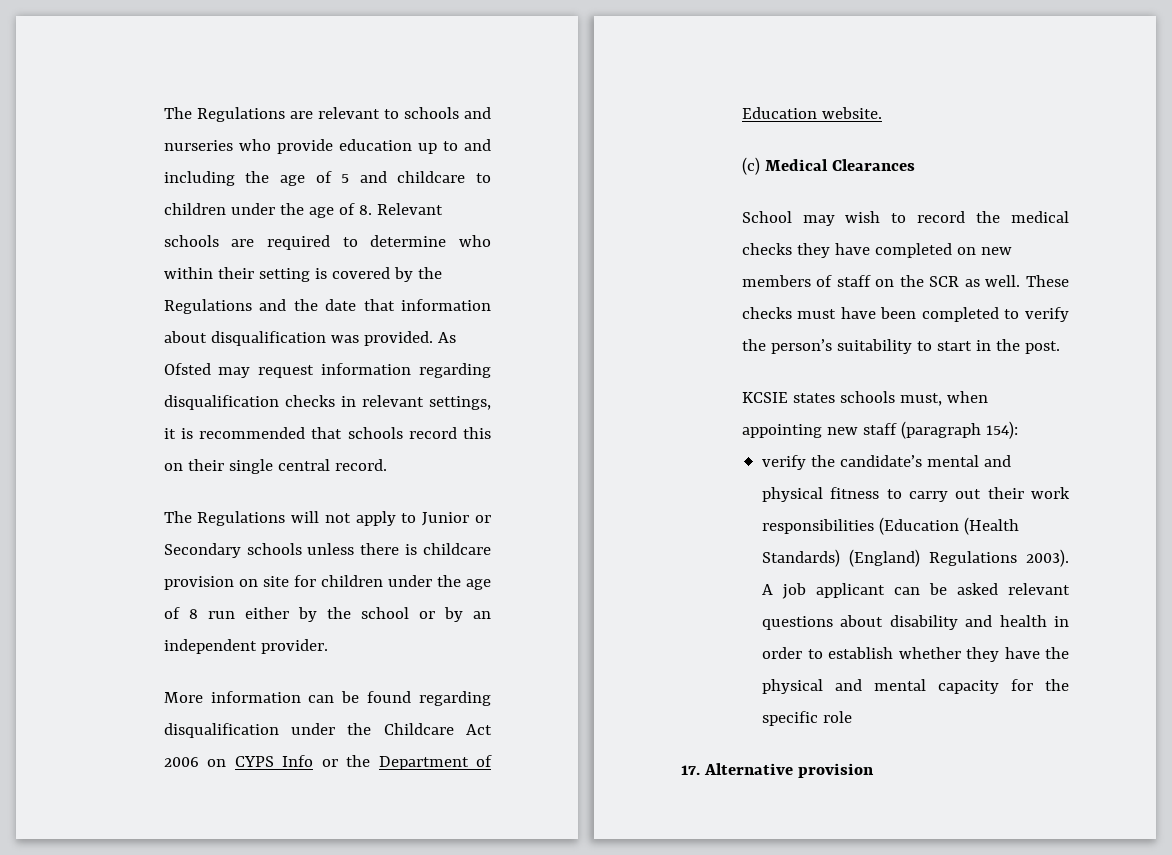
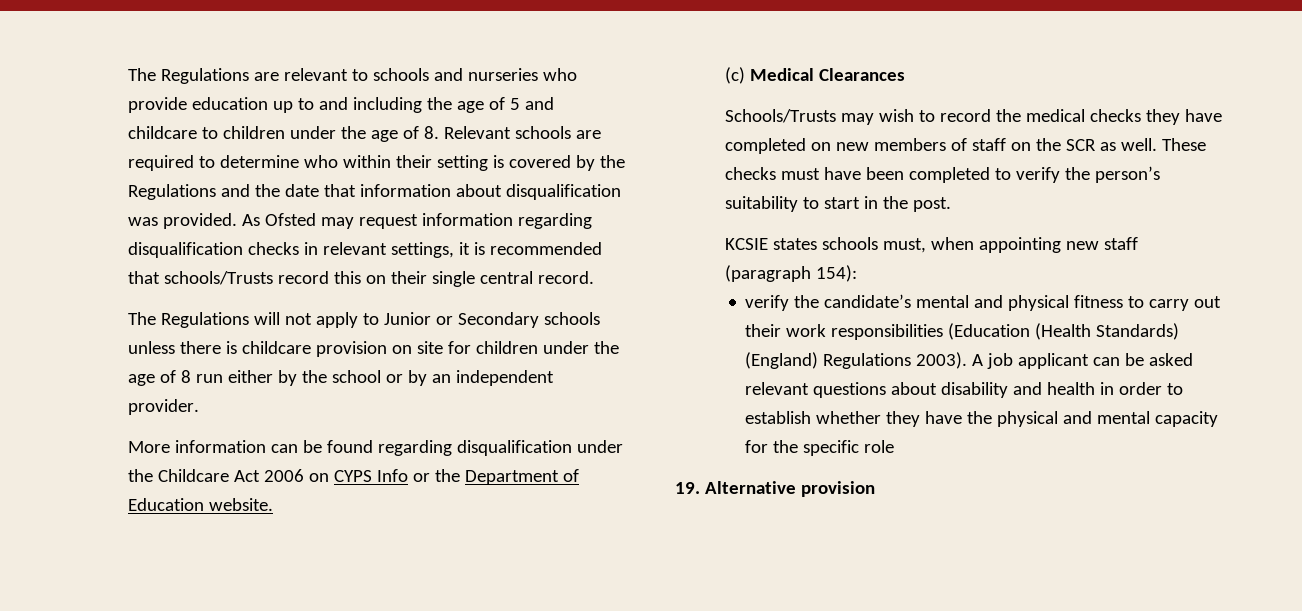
- As Ofsted may request information regarding disqualification checks in relevant settings, it is recommended that schools record this on their single central record.
+ As Ofsted may request information regarding disqualification checks in relevant settings, it is recommended that schools/Trusts record this on their single central record.
- School may wish to record the medical checks they have completed on new members of staff on the SCR as well.
+ Schools/Trusts may wish to record the medical checks they have completed on new members of staff on the SCR as well.
- 17. Alternative provision
+ 19. Alternative provision

